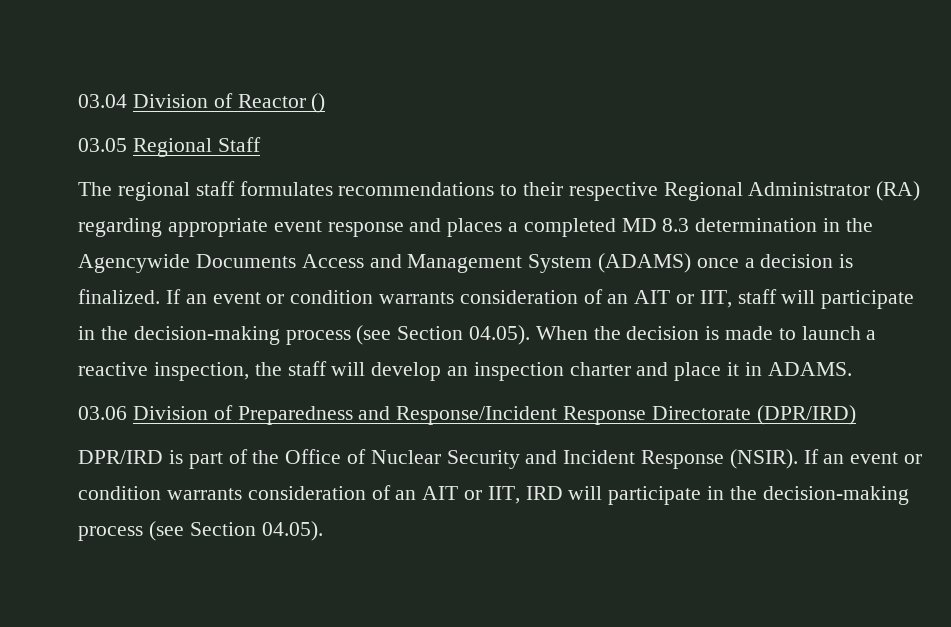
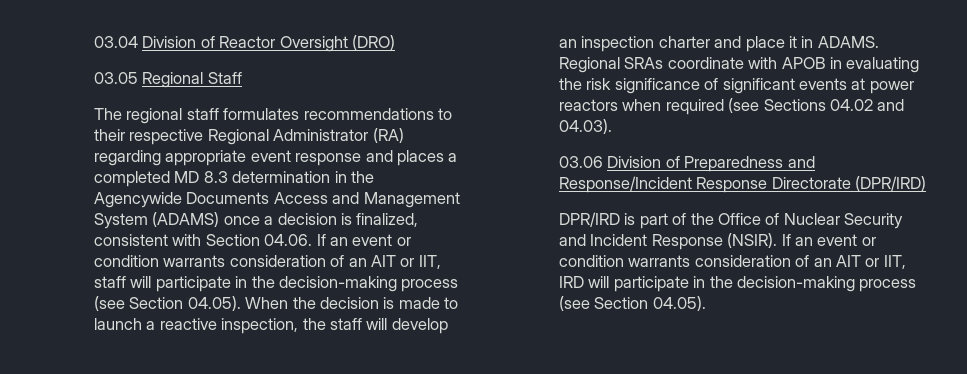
- 03.04 Division of Reactor ()
+ 03.04 Division of Reactor Oversight (DRO)
- The regional staff formulates recommendations to their respective Regional Administrator (RA) regarding appropriate event response and places a completed MD 8.3 determination in the Agencywide Documents Access and Management System (ADAMS) once a decision is finalized. If an event or condition warrants consideration of an AIT or IIT, staff will participate in the decision-making process (see Section 04.05). When the decision is made to launch a reactive inspection, the staff will develop an inspection charter and place it in ADAMS.
+ The regional staff formulates recommendations to their respective Regional Administrator (RA) regarding appropriate event response and places a completed MD 8.3 determination in the Agencywide Documents Access and Management System (ADAMS) once a decision is finalized, consistent with Section 04.06. If an event or condition warrants consideration of an AIT or IIT, staff will participate in the decision-making process (see Section 04.05). When the decision is made to launch a reactive inspection, the staff will develop an inspection charter and place it in ADAMS. Regional SRAs coordinate with APOB in evaluating the risk significance of significant events at power reactors when required (see Sections 04.02 and 04.03).

